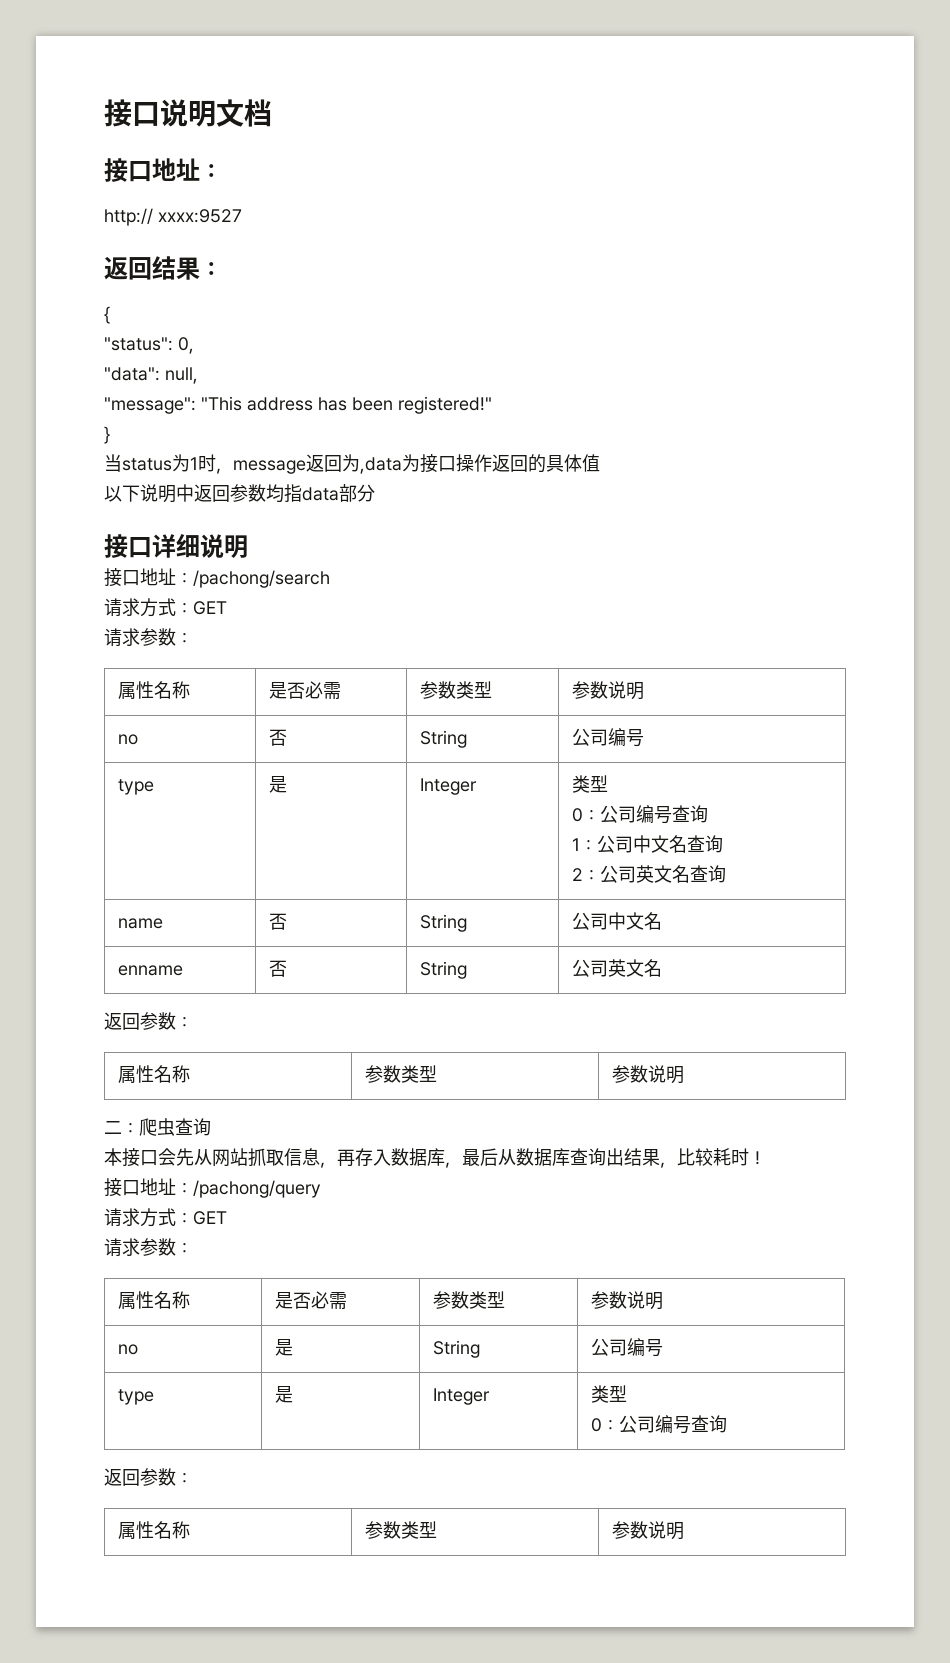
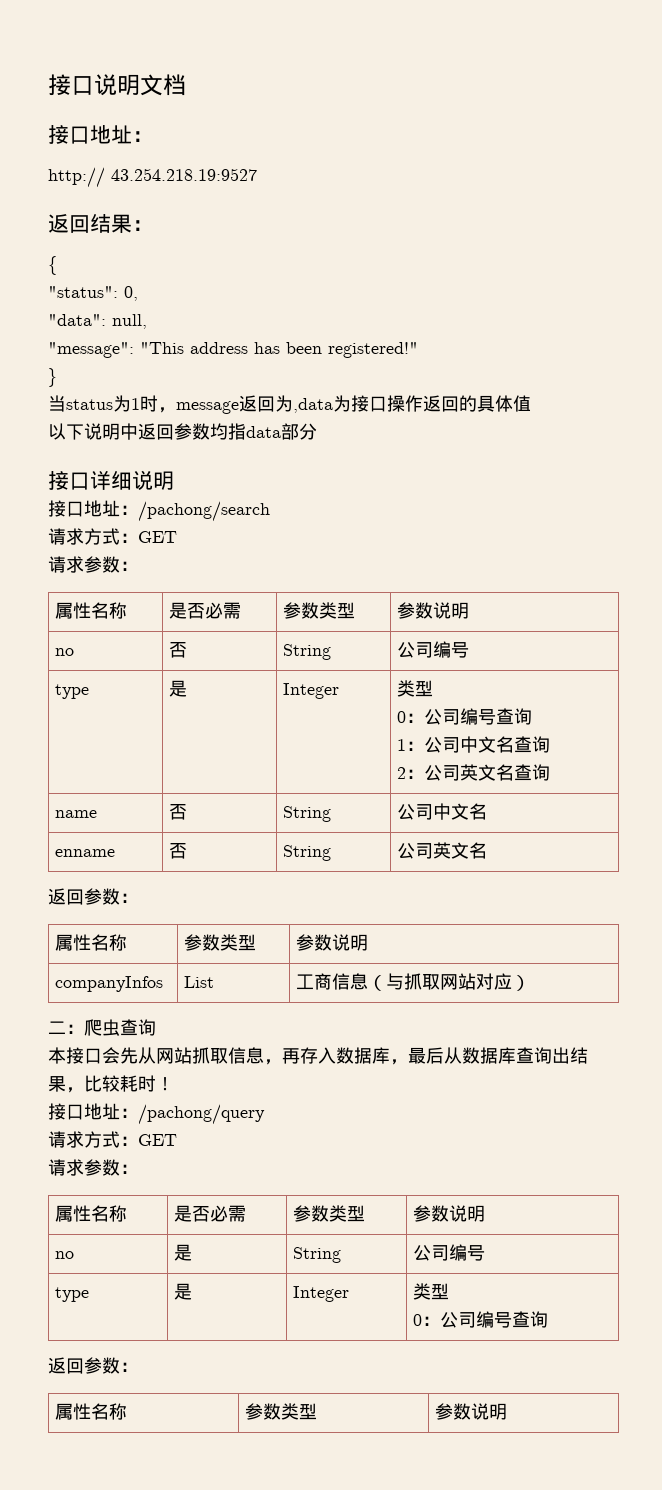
- http:// xxxx:9527
+ http:// 43.254.218.19:9527
+ companyInfos | List | 工商信息（与抓取网站对应）

